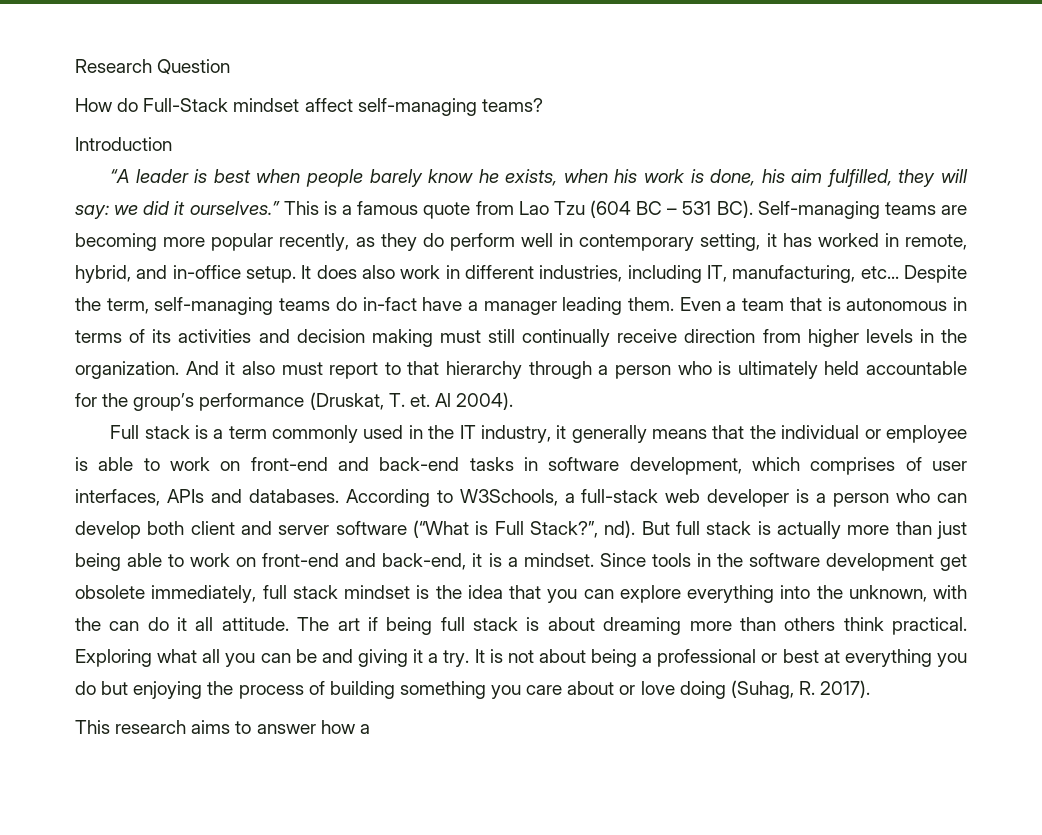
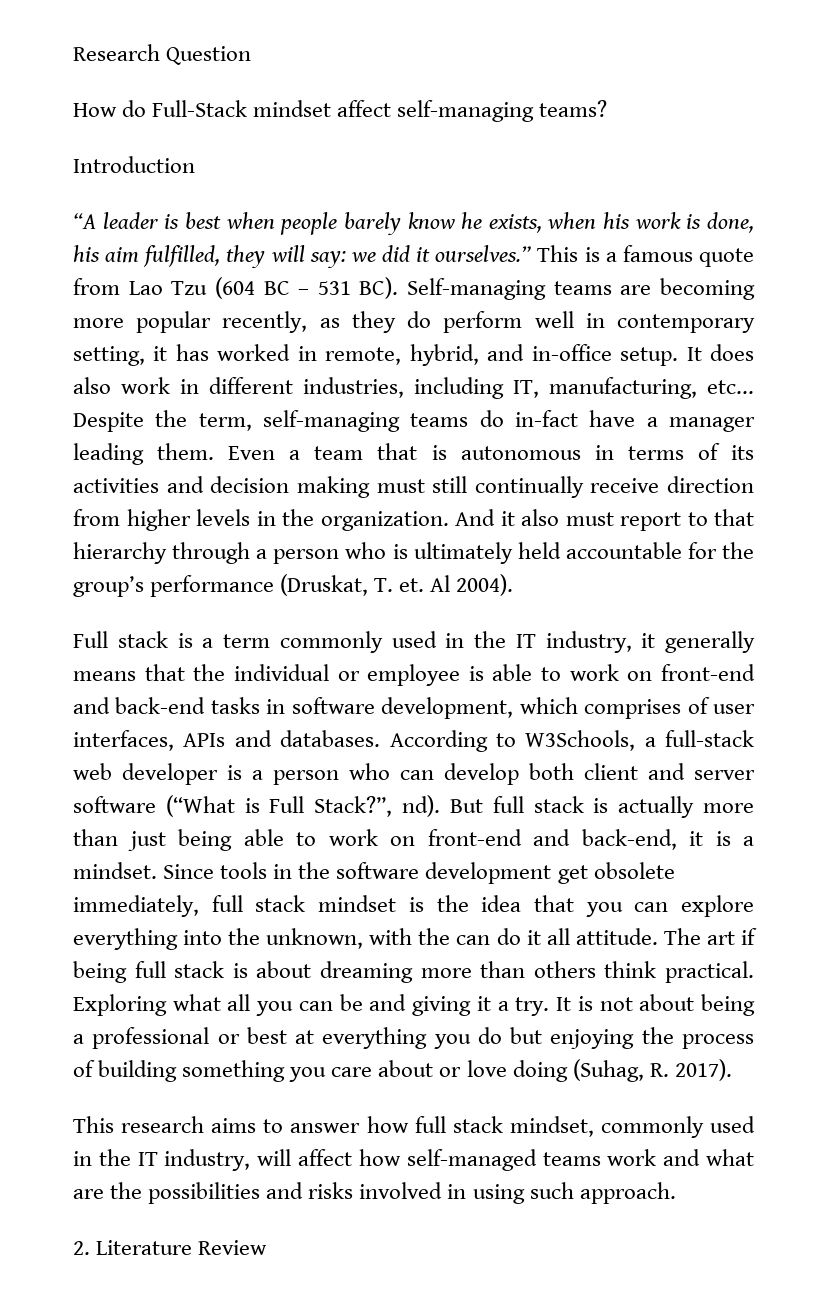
- This research aims to answer how a
+ This research aims to answer how full stack mindset, commonly used in the IT industry, will affect how self-managed teams work and what are the possibilities and risks involved in using such approach.
+ 2. Literature Review

